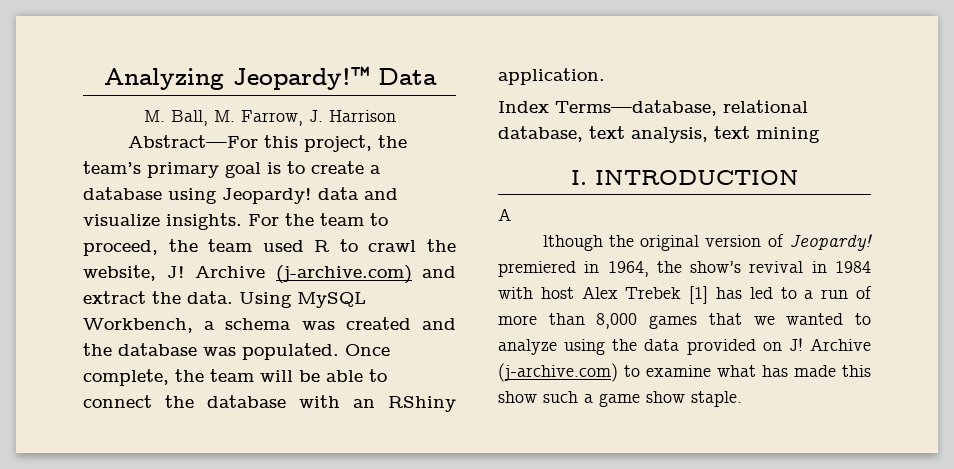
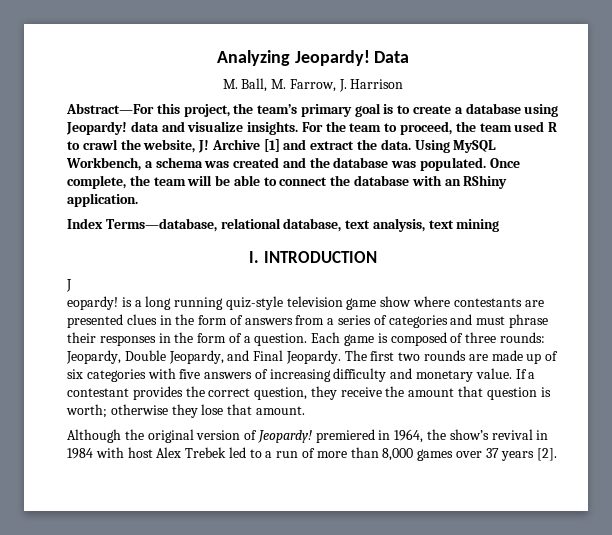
- Analyzing Jeopardy!™ Data
+ Analyzing Jeopardy! Data
- Archive (j-archive.com) and extract the data.
+ Archive [1] and extract the data.
- A
- lthough the original version of Jeopardy! premiered in 1964, the show’s revival in 1984 with host Alex Trebek [1] has led to a run of more than 8,000 games that we wanted to analyze using the data provided on J! Archive (j-archive.com) to examine what has made this show such a game show staple.
+ J
+ eopardy! is a long running quiz-style television game show where contestants are presented clues in the form of answers from a series of categories and must phrase their responses in the form of a question. Each game is composed of three rounds: Jeopardy, Double Jeopardy, and Final Jeopardy. The first two rounds are made up of six categories with five answers of increasing difficulty and monetary value. If a contestant provides the correct question, they receive the amount that question is worth; otherwise they lose that amount.
+ Although the original version of Jeopardy! premiered in 1964, the show’s revival in 1984 with host Alex Trebek led to a run of more than 8,000 games over 37 years [2].

